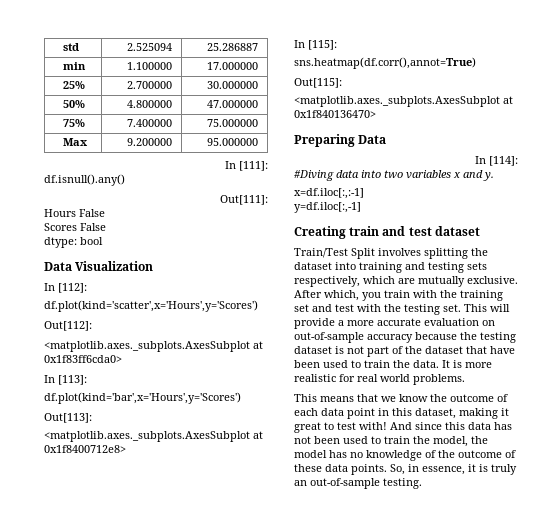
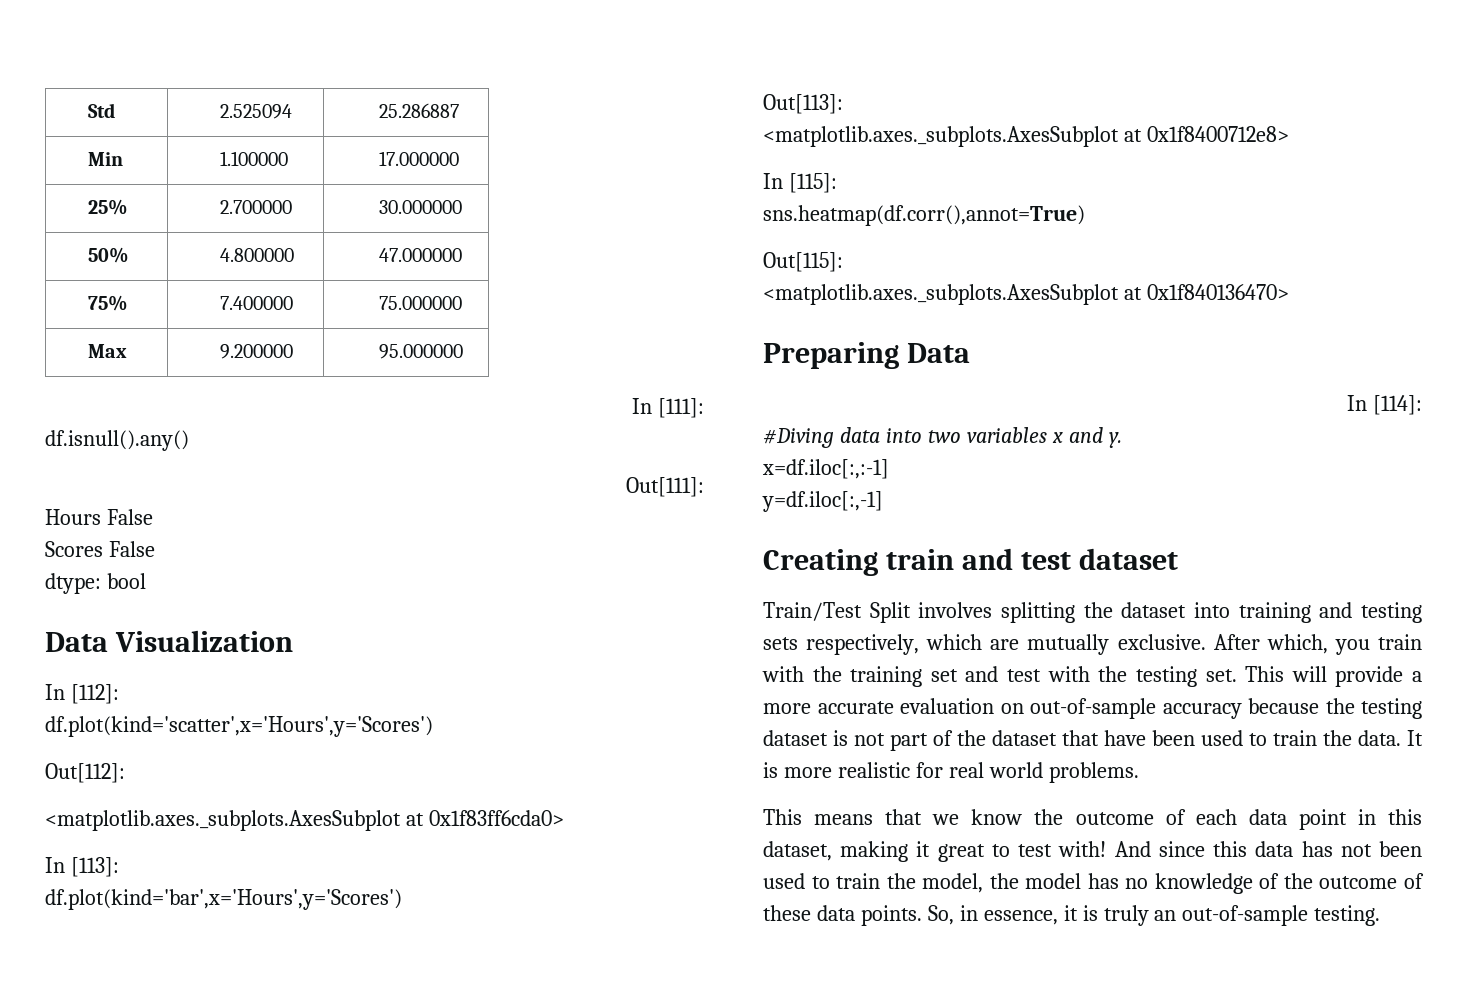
- std | 2.525094 | 25.286887
+ Std | 2.525094 | 25.286887
- min | 1.100000 | 17.000000
+ Min | 1.100000 | 17.000000

